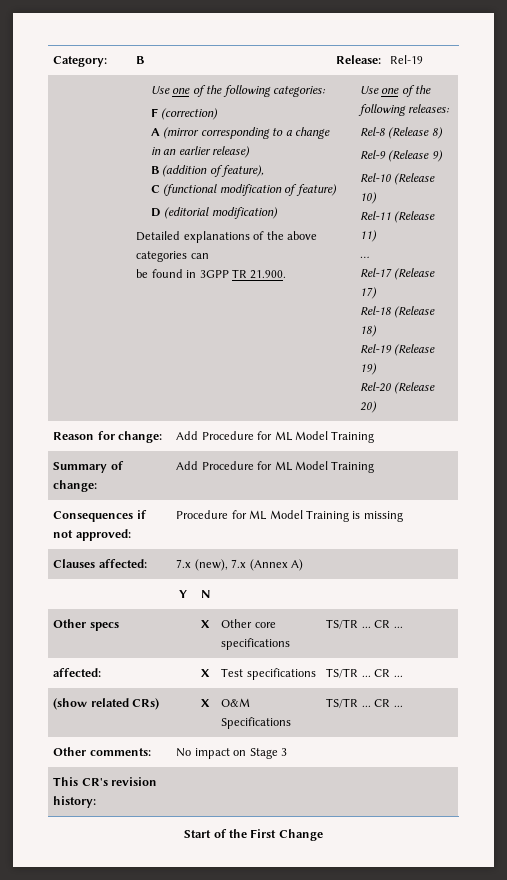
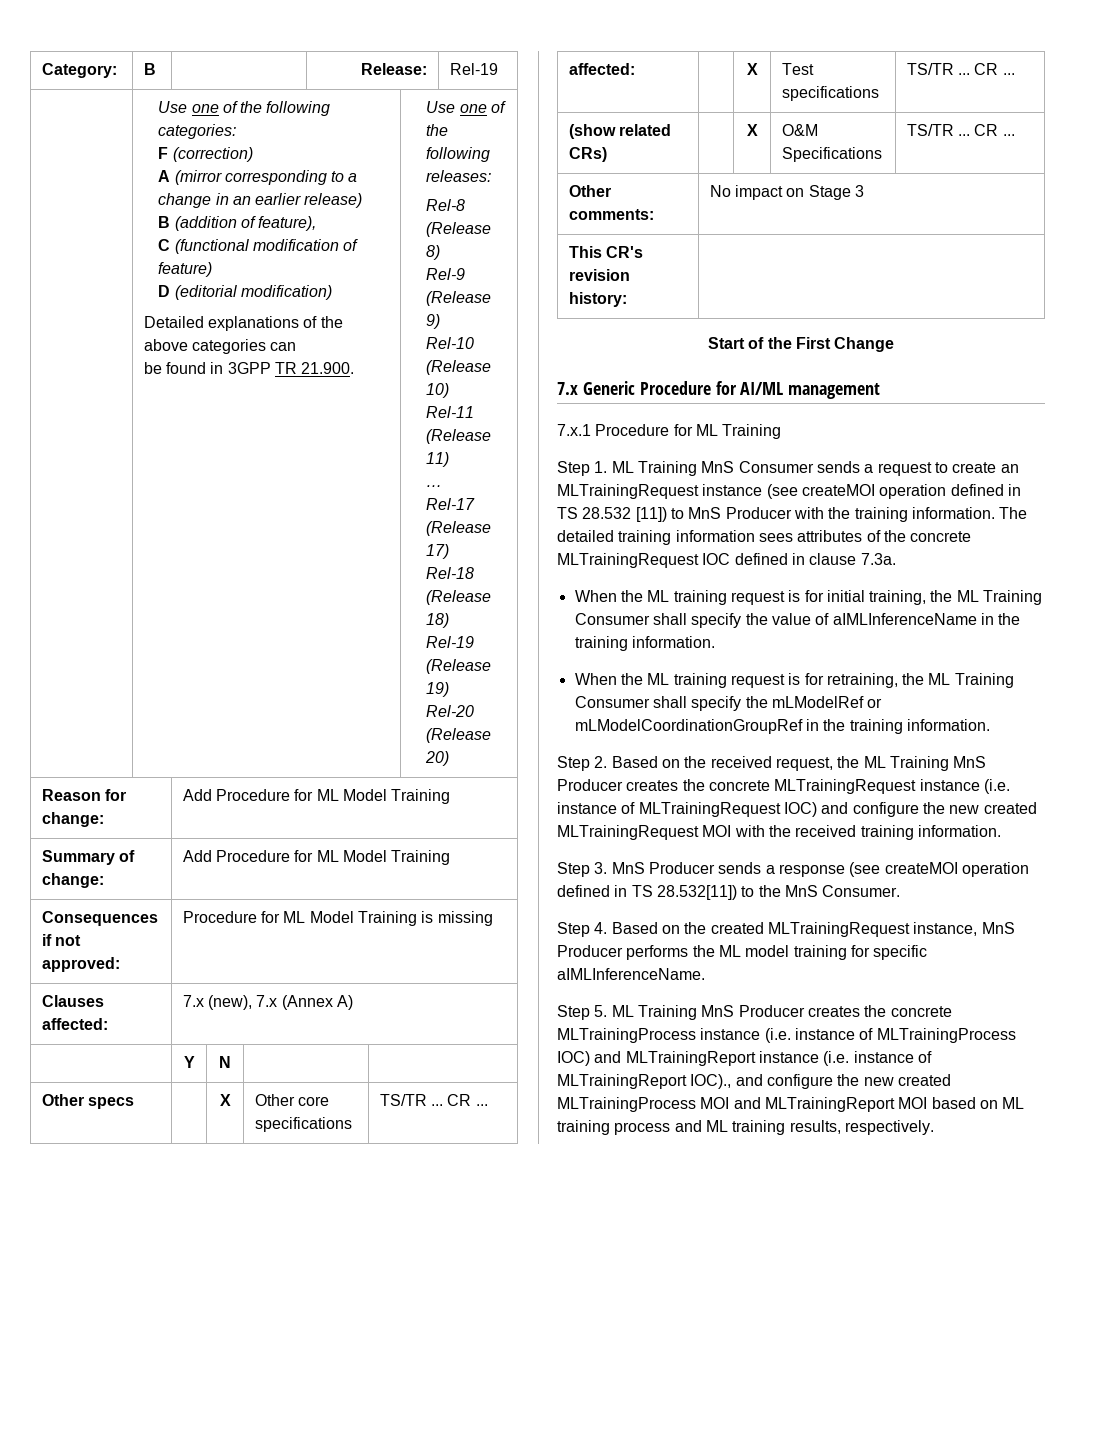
+ 7.x Generic Procedure for AI/ML management
+ 7.x.1 Procedure for ML Training
+ Step 1. ML Training MnS Consumer sends a request to create an MLTrainingRequest instance (see createMOI operation defined in TS 28.532 [11]) to MnS Producer with the training information. The detailed training information sees attributes of the concrete MLTrainingRequest IOC defined in clause 7.3a.
+ When the ML training request is for initial training, the ML Training Consumer shall specify the value of aIMLInferenceName in the training information.
+ When the ML training request is for retraining, the ML Training Consumer shall specify the mLModelRef or mLModelCoordinationGroupRef in the training information.
+ Step 2. Based on the received request, the ML Training MnS Producer creates the concrete MLTrainingRequest instance (i.e. instance of MLTrainingRequest IOC) and configure the new created MLTrainingRequest MOI with the received training information.
+ Step 3. MnS Producer sends a response (see createMOI operation defined in TS 28.532[11]) to the MnS Consumer.
+ Step 4. Based on the created MLTrainingRequest instance, MnS Producer performs the ML model training for specific aIMLInferenceName.
+ Step 5. ML Training MnS Producer creates the concrete MLTrainingProcess instance (i.e. instance of MLTrainingProcess IOC) and MLTrainingReport instance (i.e. instance of MLTrainingReport IOC)., and configure the new created MLTrainingProcess MOI and MLTrainingReport MOI based on ML training process and ML training results, respectively.

